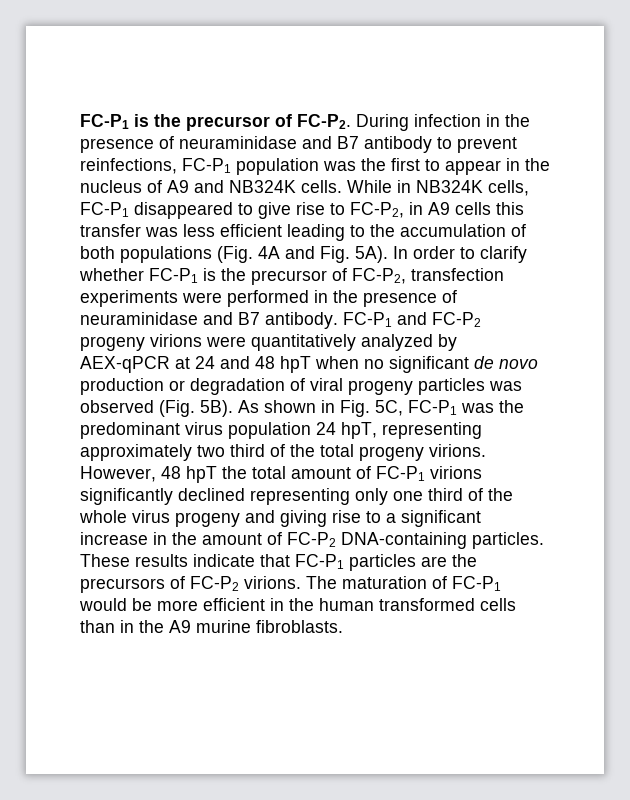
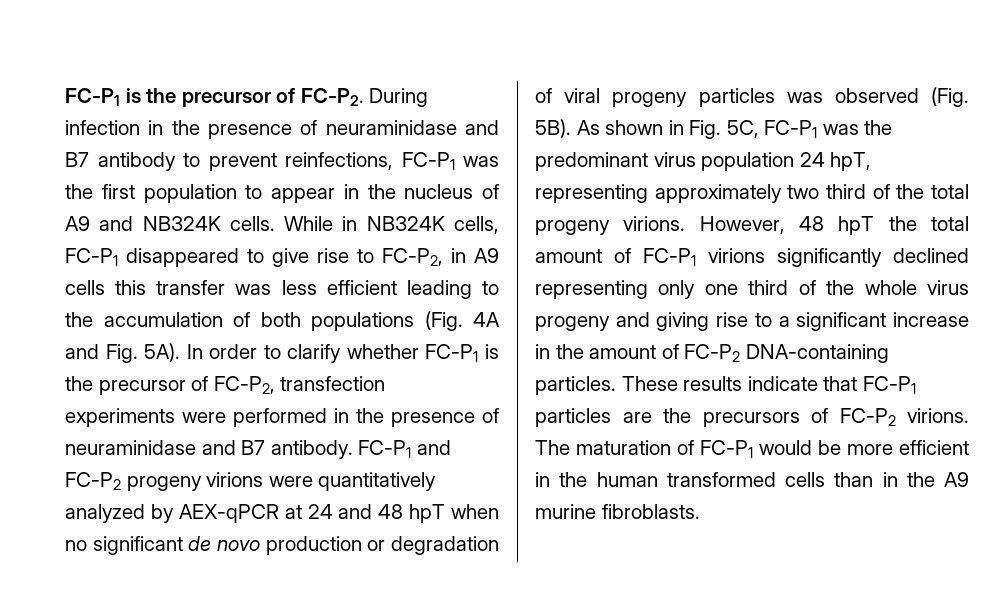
- During infection in the presence of neuraminidase and B7 antibody to prevent reinfections, FC-P1 population was the first to appear in the nucleus of A9 and NB324K cells.
+ During infection in the presence of neuraminidase and B7 antibody to prevent reinfections, FC-P1 was the first population to appear in the nucleus of A9 and NB324K cells.

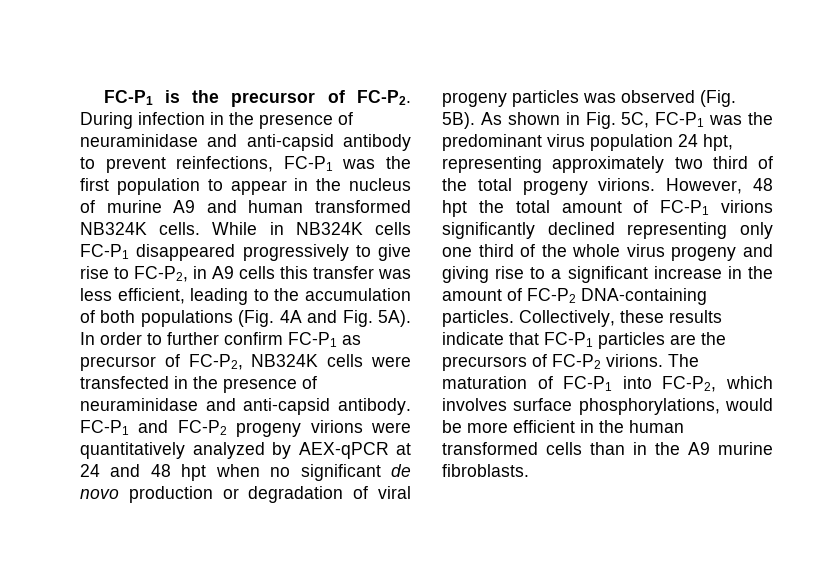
- During infection in the presence of neuraminidase and B7 antibody to prevent reinfections, FC-P1 was the first population to appear in the nucleus of A9 and NB324K cells.
+ During infection in the presence of neuraminidase and anti-capsid antibody to prevent reinfections, FC-P1 was the first population to appear in the nucleus of murine A9 and human transformed NB324K cells.
- While in NB324K cells, FC-P1 disappeared to give rise to FC-P2, in A9 cells this transfer was less efficient leading to the accumulation of both populations (Fig. 4A and Fig. 5A).
+ While in NB324K cells FC-P1 disappeared progressively to give rise to FC-P2, in A9 cells this transfer was less efficient, leading to the accumulation of both populations (Fig. 4A and Fig. 5A).
- In order to clarify whether FC-P1 is the precursor of FC-P2, transfection experiments were performed in the presence of neuraminidase and B7 antibody.
+ In order to further confirm FC-P1 as precursor of FC-P2, NB324K cells were transfected in the presence of neuraminidase and anti-capsid antibody.
- FC-P1 and FC-P2 progeny virions were quantitatively analyzed by AEX-qPCR at 24 and 48 hpT when no significant de novo production or degradation of viral progeny particles was observed (Fig. 5B).
+ FC-P1 and FC-P2 progeny virions were quantitatively analyzed by AEX-qPCR at 24 and 48 hpt when no significant de novo production or degradation of viral progeny particles was observed (Fig. 5B).
- As shown in Fig. 5C, FC-P1 was the predominant virus population 24 hpT, representing approximately two third of the total progeny virions.
+ As shown in Fig. 5C, FC-P1 was the predominant virus population 24 hpt, representing approximately two third of the total progeny virions.
- However, 48 hpT the total amount of FC-P1 virions significantly declined representing only one third of the whole virus progeny and giving rise to a significant increase in the amount of FC-P2 DNA-containing particles.
+ However, 48 hpt the total amount of FC-P1 virions significantly declined representing only one third of the whole virus progeny and giving rise to a significant increase in the amount of FC-P2 DNA-containing particles.
- These results indicate that FC-P1 particles are the precursors of FC-P2 virions.
+ Collectively, these results indicate that FC-P1 particles are the precursors of FC-P2 virions.
- The maturation of FC-P1 would be more efficient in the human transformed cells than in the A9 murine fibroblasts.
+ The maturation of FC-P1 into FC-P2, which involves surface phosphorylations, would be more efficient in the human transformed cells than in the A9 murine fibroblasts.

